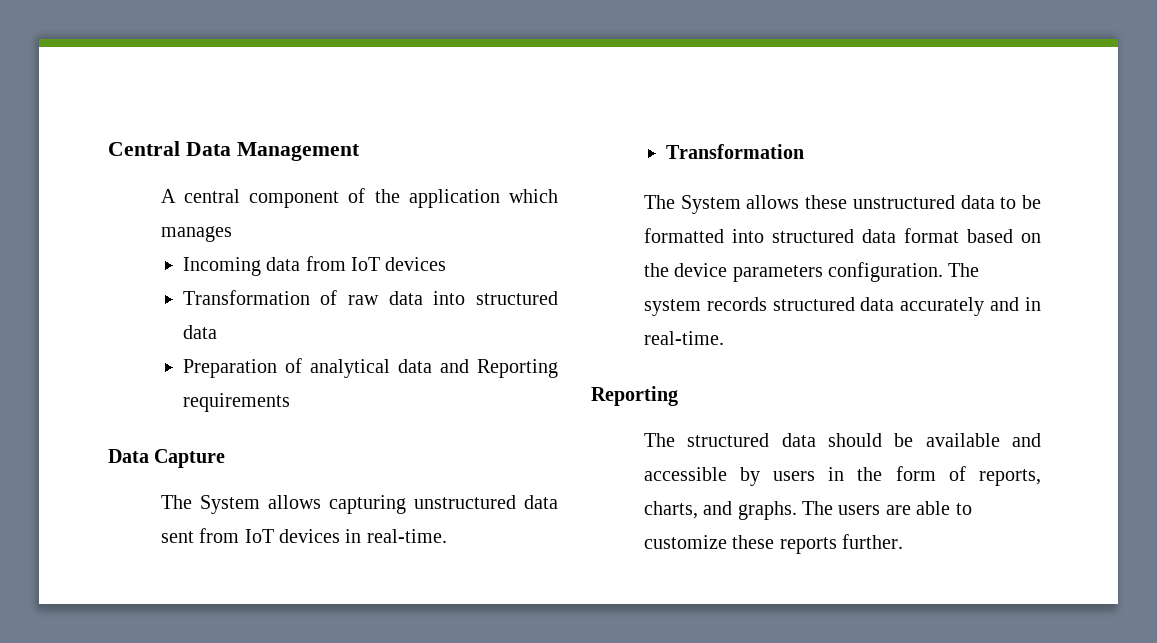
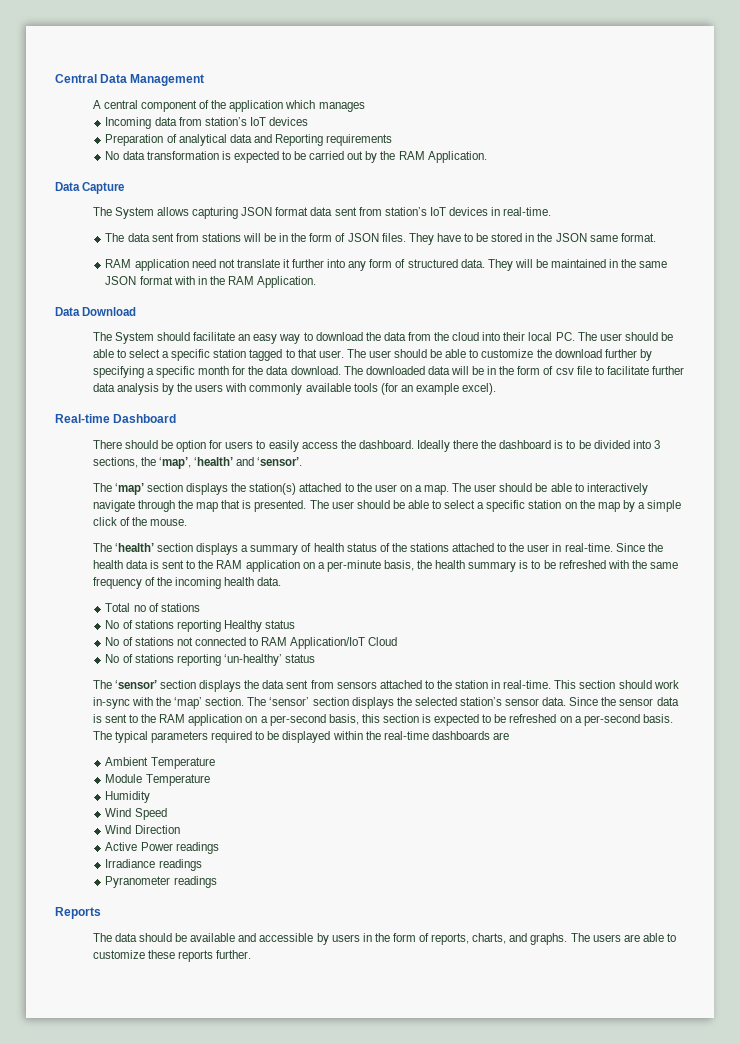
- Incoming data from IoT devices
- Transformation of raw data into structured data
+ Incoming data from station’s IoT devices
+ No data transformation is expected to be carried out by the RAM Application.
- The System allows capturing unstructured data sent from IoT devices in real-time.
- Transformation
- The System allows these unstructured data to be formatted into structured data format based on the device parameters configuration. The system records structured data accurately and in real-time.
- Reporting
- The structured data should be available and accessible by users in the form of reports, charts, and graphs.
+ The System allows capturing JSON format data sent from station’s IoT devices in real-time.
+ The data sent from stations will be in the form of JSON files. They have to be stored in the JSON same format.
+ RAM application need not translate it further into any form of structured data. They will be maintained in the same JSON format with in the RAM Application.
+ Data Download
+ The System should facilitate an easy way to download the data from the cloud into their local PC. The user should be able to select a specific station tagged to that user. The user should be able to customize the download further by specifying a specific month for the data download. The downloaded data will be in the form of csv file to facilitate further data analysis by the users with commonly available tools (for an example excel).
+ Real-time Dashboard
+ There should be option for users to easily access the dashboard. Ideally there the dashboard is to be divided into 3 sections, the ‘map’, ‘health’ and ‘sensor’.
+ The ‘map’ section displays the station(s) attached to the user on a map. The user should be able to interactively navigate through the map that is presented. The user should be able to select a specific station on the map by a simple click of the mouse.
+ The ‘health’ section displays a summary of health status of the stations attached to the user in real-time. Since the health data is sent to the RAM application on a per-minute basis, the health summary is to be refreshed with the same frequency of the incoming health data.
+ Total no of stations
+ No of stations reporting Healthy status
+ No of stations not connected to RAM Application/IoT Cloud
+ No of stations reporting ‘un-healthy’ status
+ The ‘sensor’ section displays the data sent from sensors attached to the station in real-time. This section should work in-sync with the ‘map’ section. The ‘sensor’ section displays the selected station’s sensor data. Since the sensor data is sent to the RAM application on a per-second basis, this section is expected to be refreshed on a per-second basis. The typical parameters required to be displayed within the real-time dashboards are
+ Ambient Temperature
+ Module Temperature
+ Humidity
+ Wind Speed
+ Wind Direction
+ Active Power readings
+ Irradiance readings
+ Pyranometer readings
+ Reports
+ The data should be available and accessible by users in the form of reports, charts, and graphs.

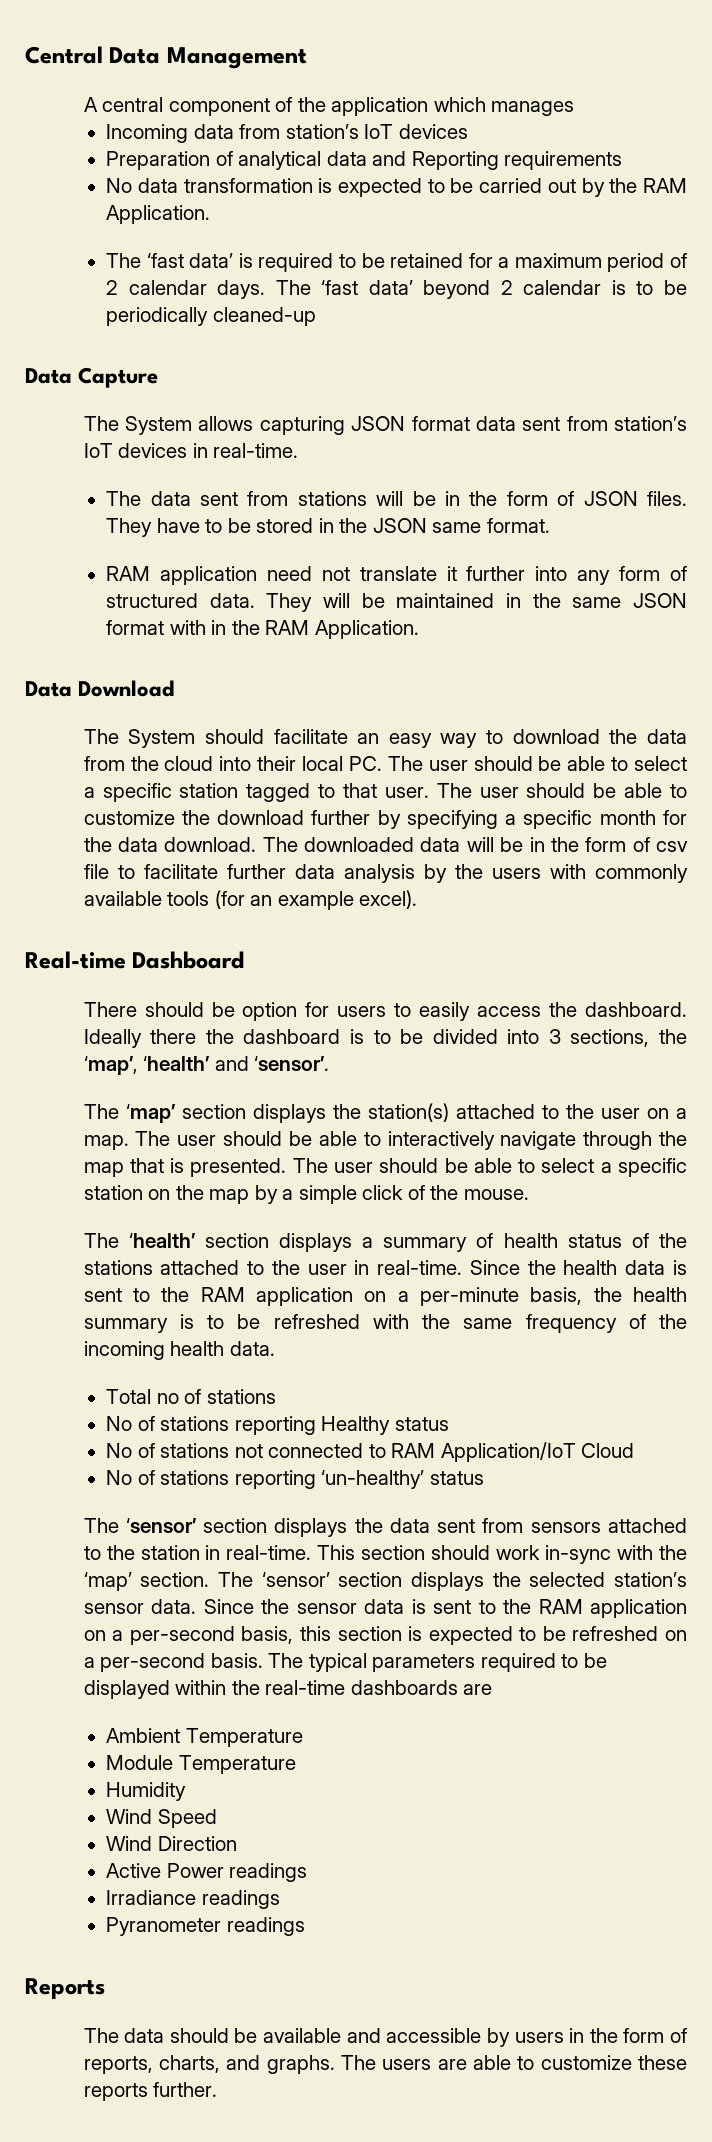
+ The ‘fast data’ is required to be retained for a maximum period of 2 calendar days. The ‘fast data’ beyond 2 calendar is to be periodically cleaned-up

